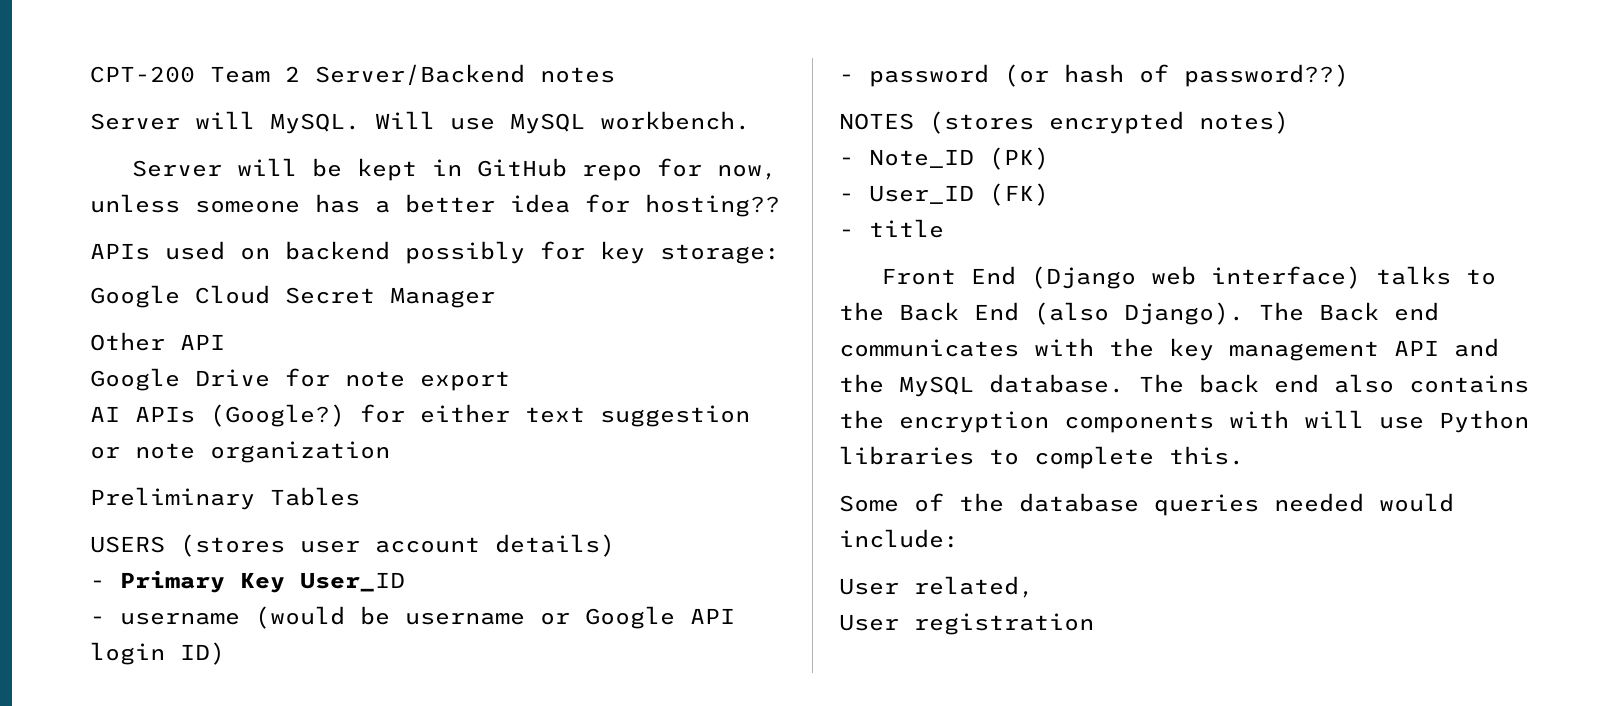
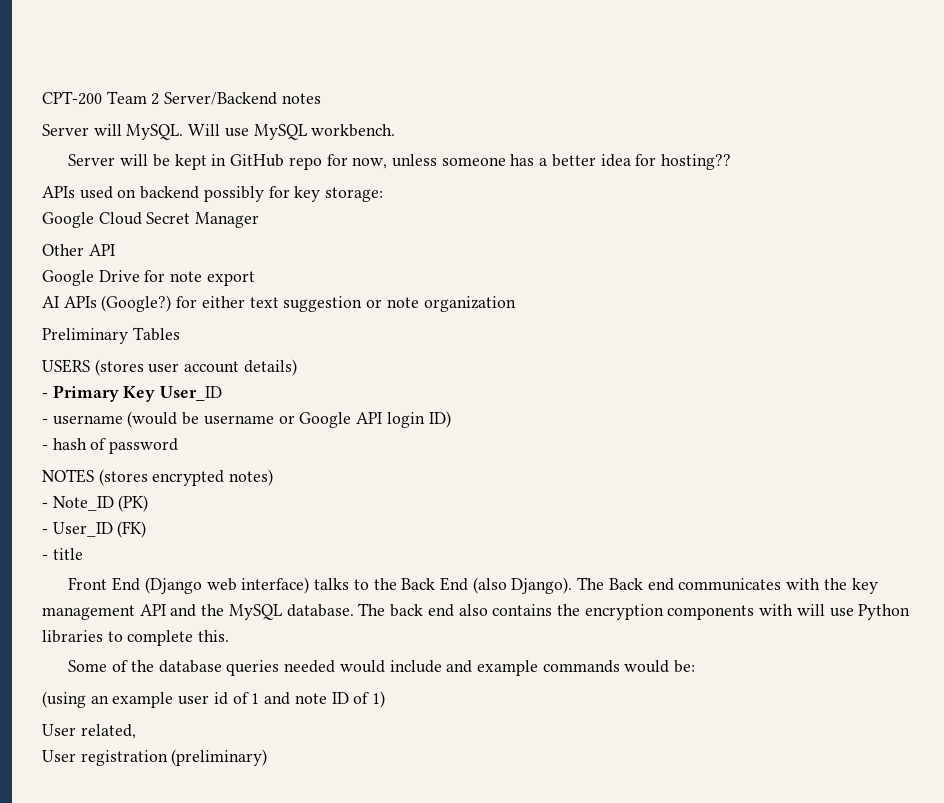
- - password (or hash of password??)
+ - hash of password
- Some of the database queries needed would include:
+ Some of the database queries needed would include and example commands would be:
+ (using an example user id of 1 and note ID of 1)
- User registration
+ User registration (preliminary)

